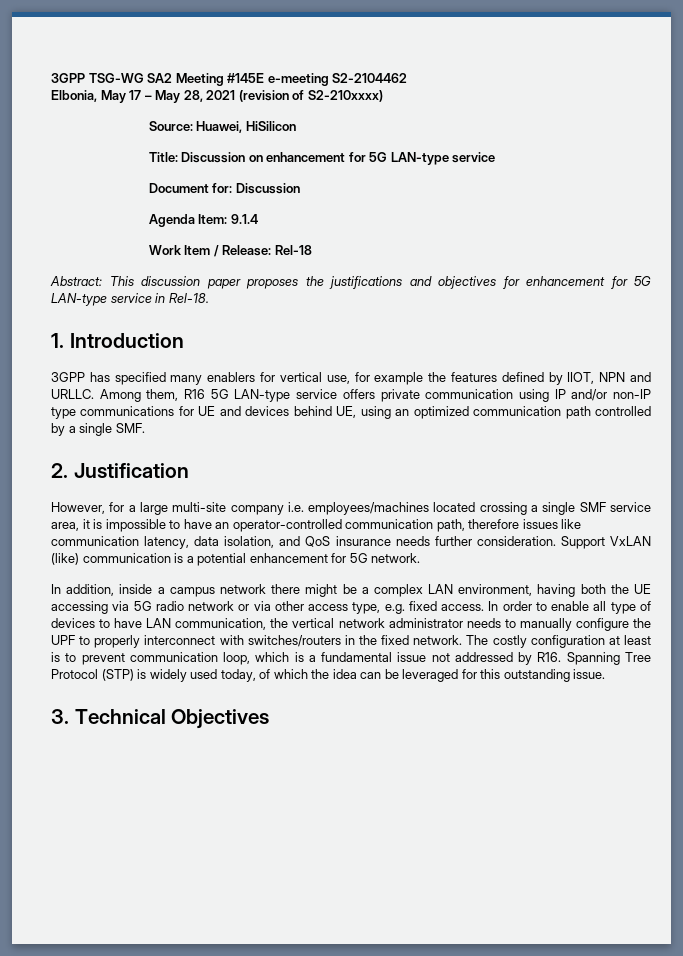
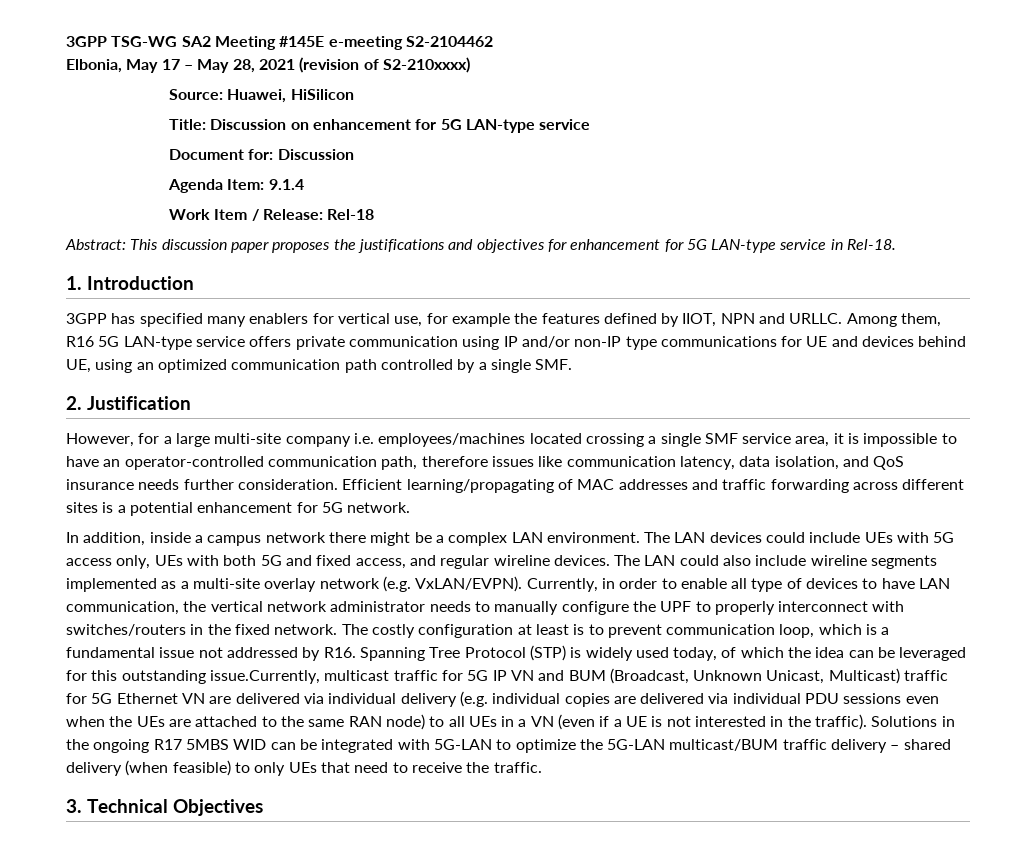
- Support VxLAN (like) communication is a potential enhancement for 5G network.
+ Efficient learning/propagating of MAC addresses and traffic forwarding across different sites is a potential enhancement for 5G network.
- In addition, inside a campus network there might be a complex LAN environment, having both the UE accessing via 5G radio network or via other access type, e.g. fixed access. In order to enable all type of devices to have LAN communication, the vertical network administrator needs to manually configure the UPF to properly interconnect with switches/routers in the fixed network.
+ In addition, inside a campus network there might be a complex LAN environment. The LAN devices could include UEs with 5G access only, UEs with both 5G and fixed access, and regular wireline devices. The LAN could also include wireline segments implemented as a multi-site overlay network (e.g. VxLAN/EVPN). Currently, in order to enable all type of devices to have LAN communication, the vertical network administrator needs to manually configure the UPF to properly interconnect with switches/routers in the fixed network.
- The costly configuration at least is to prevent communication loop, which is a fundamental issue not addressed by R16. Spanning Tree Protocol (STP) is widely used today, of which the idea can be leveraged for this outstanding issue.
+ The costly configuration at least is to prevent communication loop, which is a fundamental issue not addressed by R16. Spanning Tree Protocol (STP) is widely used today, of which the idea can be leveraged for this outstanding issue.Currently, multicast traffic for 5G IP VN and BUM (Broadcast, Unknown Unicast, Multicast) traffic for 5G Ethernet VN are delivered via individual delivery (e.g. individual copies are delivered via individual PDU sessions even when the UEs are attached to the same RAN node) to all UEs in a VN (even if a UE is not interested in the traffic). Solutions in the ongoing R17 5MBS WID can be integrated with 5G-LAN to optimize the 5G-LAN multicast/BUM traffic delivery – shared delivery (when feasible) to only UEs that need to receive the traffic.

